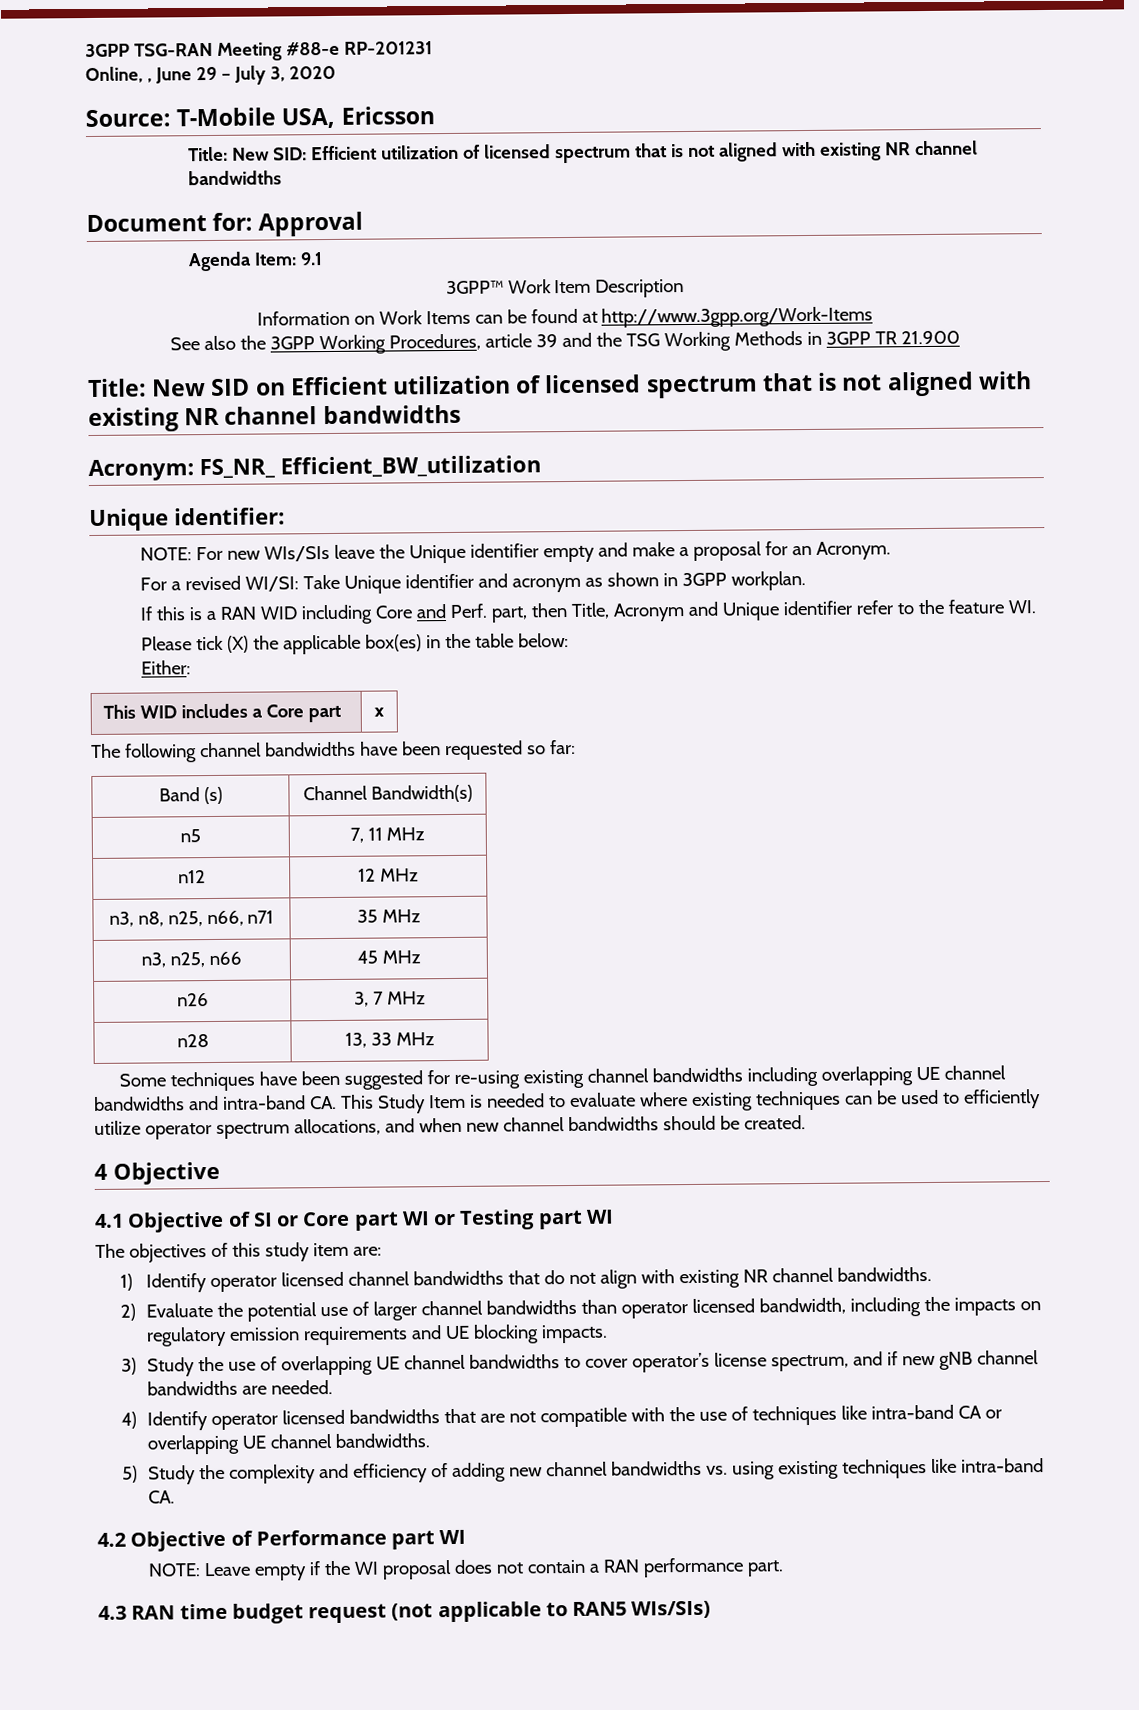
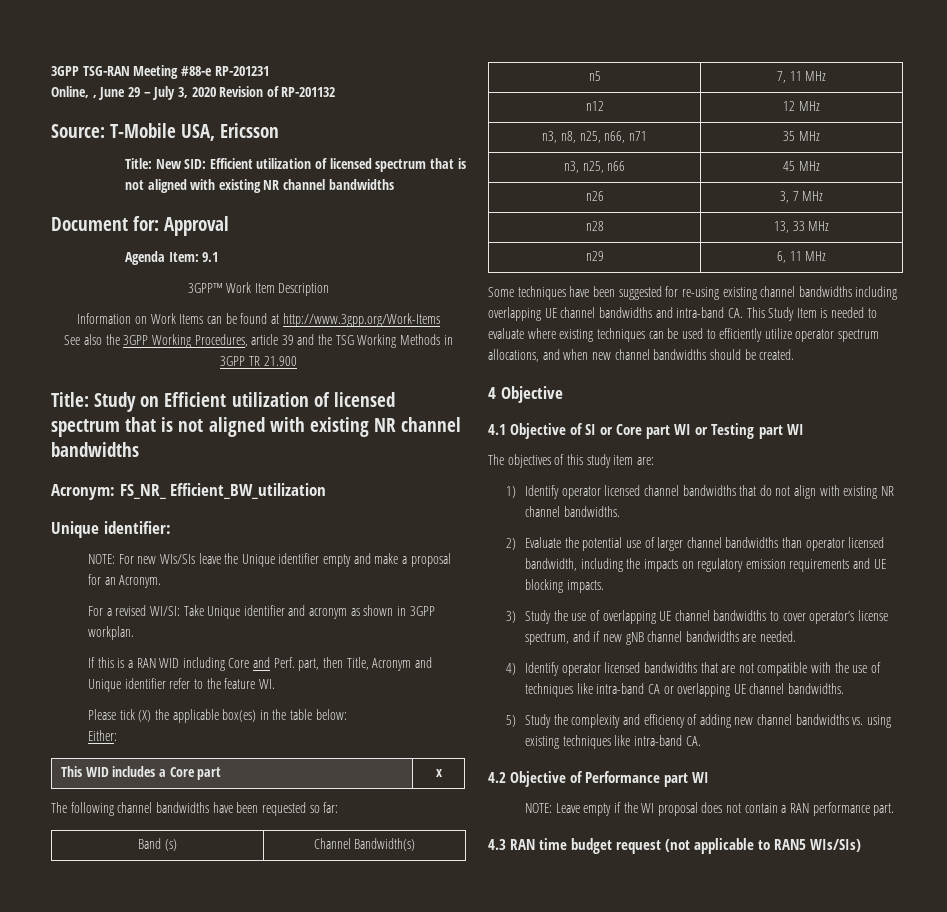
- Online, , June 29 – July 3, 2020
+ Online, , June 29 – July 3, 2020 Revision of RP-201132
- Title: New SID on Efficient utilization of licensed spectrum that is not aligned with existing NR channel bandwidths
+ Title: Study on Efficient utilization of licensed spectrum that is not aligned with existing NR channel bandwidths
+ n29 | 6, 11 MHz

